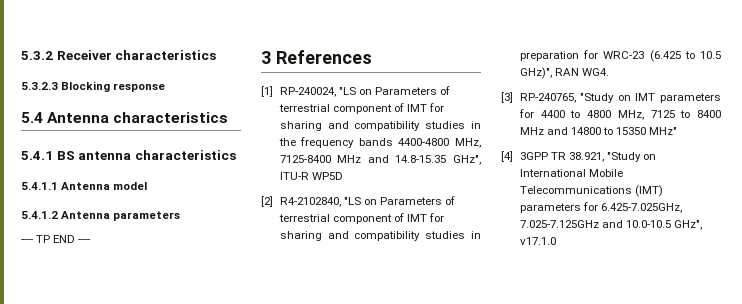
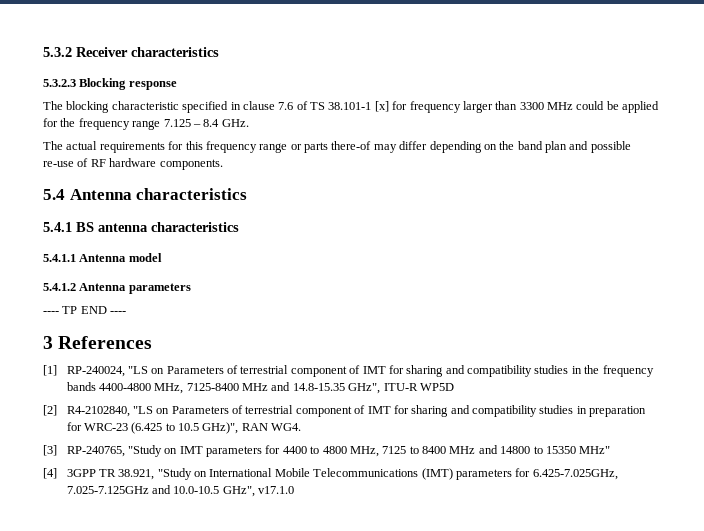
+ The blocking characteristic specified in clause 7.6 of TS 38.101-1 [x] for frequency larger than 3300 MHz could be applied for the frequency range 7.125 – 8.4 GHz.
+ The actual requirements for this frequency range or parts there-of may differ depending on the band plan and possible re-use of RF hardware components.

